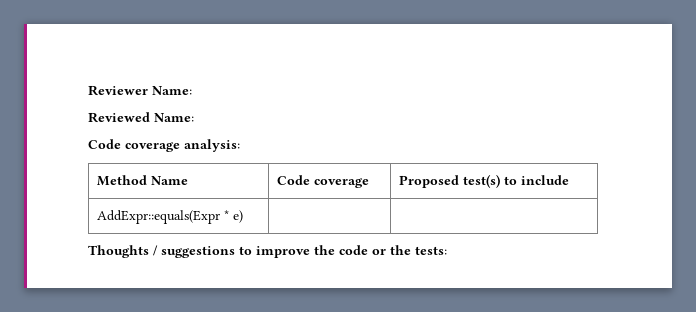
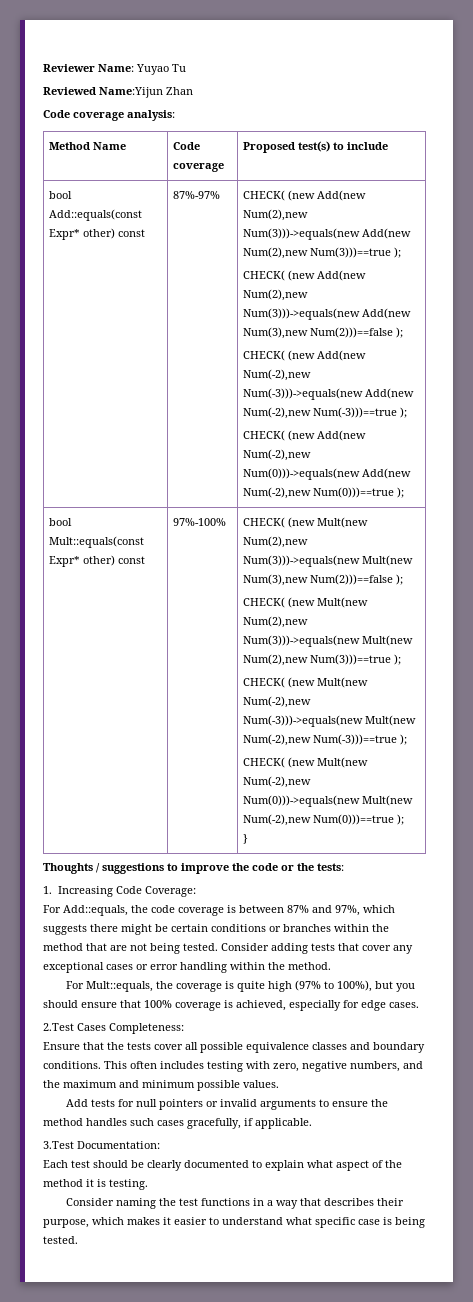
- Reviewer Name:
+ Reviewer Name: Yuyao Tu
- Reviewed Name:
+ Reviewed Name:Yijun Zhan
- AddExpr::equals(Expr * e)
+ bool Add::equals(const Expr* other) const | 87%-97% | CHECK( (new Add(new Num(2),new Num(3)))->equals(new Add(new Num(2),new Num(3)))==true );
+ CHECK( (new Add(new Num(2),new Num(3)))->equals(new Add(new Num(3),new Num(2)))==false );
+ CHECK( (new Add(new Num(-2),new Num(-3)))->equals(new Add(new Num(-2),new Num(-3)))==true );
+ CHECK( (new Add(new Num(-2),new Num(0)))->equals(new Add(new Num(-2),new Num(0)))==true );
+ bool Mult::equals(const Expr* other) const | 97%-100% | CHECK( (new Mult(new Num(2),new Num(3)))->equals(new Mult(new Num(3),new Num(2)))==false );
+ CHECK( (new Mult(new Num(2),new Num(3)))->equals(new Mult(new Num(2),new Num(3)))==true );
+ CHECK( (new Mult(new Num(-2),new Num(-3)))->equals(new Mult(new Num(-2),new Num(-3)))==true );
+ CHECK( (new Mult(new Num(-2),new Num(0)))->equals(new Mult(new Num(-2),new Num(0)))==true );
+ }
+ 1. Increasing Code Coverage:
+ For Add::equals, the code coverage is between 87% and 97%, which suggests there might be certain conditions or branches within the method that are not being tested. Consider adding tests that cover any exceptional cases or error handling within the method.
+ For Mult::equals, the coverage is quite high (97% to 100%), but you should ensure that 100% coverage is achieved, especially for edge cases.
+ 2.Test Cases Completeness:
+ Ensure that the tests cover all possible equivalence classes and boundary conditions. This often includes testing with zero, negative numbers, and the maximum and minimum possible values.
+ Add tests for null pointers or invalid arguments to ensure the method handles such cases gracefully, if applicable.
+ 3.Test Documentation:
+ Each test should be clearly documented to explain what aspect of the method it is testing.
+ Consider naming the test functions in a way that describes their purpose, which makes it easier to understand what specific case is being tested.

